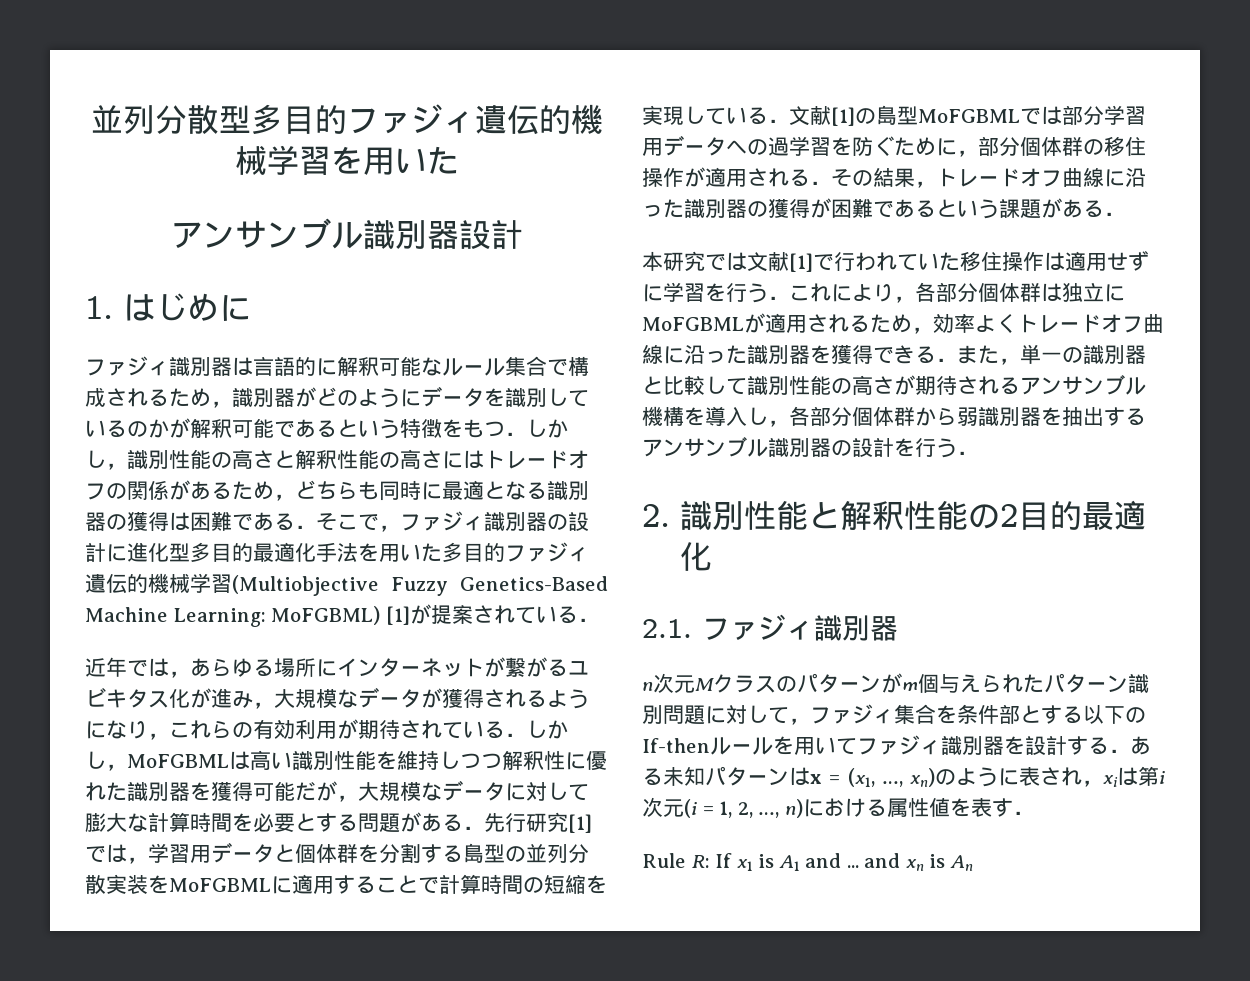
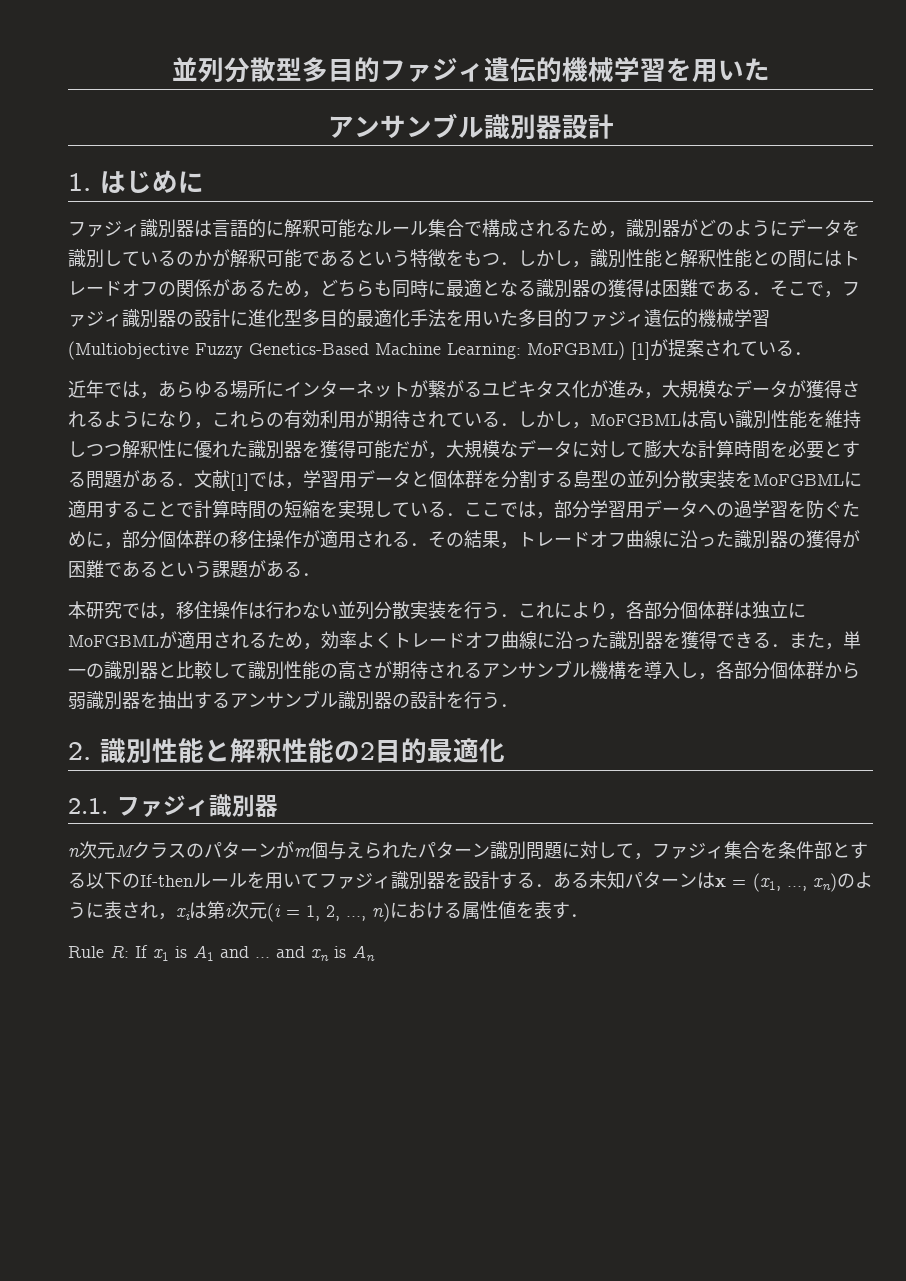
- ファジィ識別器は言語的に解釈可能なルール集合で構成されるため，識別器がどのようにデータを識別しているのかが解釈可能であるという特徴をもつ．しかし，識別性能の高さと解釈性能の高さにはトレードオフの関係があるため，どちらも同時に最適となる識別器の獲得は困難である．そこで，ファジィ識別器の設計に進化型多目的最適化手法を用いた多目的ファジィ遺伝的機械学習(Multiobjective Fuzzy Genetics-Based Machine Learning:
+ ファジィ識別器は言語的に解釈可能なルール集合で構成されるため，識別器がどのようにデータを識別しているのかが解釈可能であるという特徴をもつ．しかし，識別性能と解釈性能との間にはトレードオフの関係があるため，どちらも同時に最適となる識別器の獲得は困難である．そこで，ファジィ識別器の設計に進化型多目的最適化手法を用いた多目的ファジィ遺伝的機械学習(Multiobjective Fuzzy Genetics-Based Machine Learning:
- 近年では，あらゆる場所にインターネットが繋がるユビキタス化が進み，大規模なデータが獲得されるようになり，これらの有効利用が期待されている．しかし，MoFGBMLは高い識別性能を維持しつつ解釈性に優れた識別器を獲得可能だが，大規模なデータに対して膨大な計算時間を必要とする問題がある．先行研究[1]では，学習用データと個体群を分割する島型の並列分散実装をMoFGBMLに適用することで計算時間の短縮を実現している．文献[1]の島型MoFGBMLでは部分学習用データへの過学習を防ぐために，部分個体群の移住操作が適用される．その結果，トレードオフ曲線に沿った識別器の獲得が困難であるという課題がある．
+ 近年では，あらゆる場所にインターネットが繋がるユビキタス化が進み，大規模なデータが獲得されるようになり，これらの有効利用が期待されている．しかし，MoFGBMLは高い識別性能を維持しつつ解釈性に優れた識別器を獲得可能だが，大規模なデータに対して膨大な計算時間を必要とする問題がある．文献[1]では，学習用データと個体群を分割する島型の並列分散実装をMoFGBMLに適用することで計算時間の短縮を実現している．ここでは，部分学習用データへの過学習を防ぐために，部分個体群の移住操作が適用される．その結果，トレードオフ曲線に沿った識別器の獲得が困難であるという課題がある．
- 本研究では文献[1]で行われていた移住操作は適用せずに学習を行う．これにより，各部分個体群は独立にMoFGBMLが適用されるため，効率よくトレードオフ曲線に沿った識別器を獲得できる．また，単一の識別器と比較して識別性能の高さが期待されるアンサンブル機構を導入し，各部分個体群から弱識別器を抽出するアンサンブル識別器の設計を行う．
+ 本研究では，移住操作は行わない並列分散実装を行う．これにより，各部分個体群は独立にMoFGBMLが適用されるため，効率よくトレードオフ曲線に沿った識別器を獲得できる．また，単一の識別器と比較して識別性能の高さが期待されるアンサンブル機構を導入し，各部分個体群から弱識別器を抽出するアンサンブル識別器の設計を行う．

